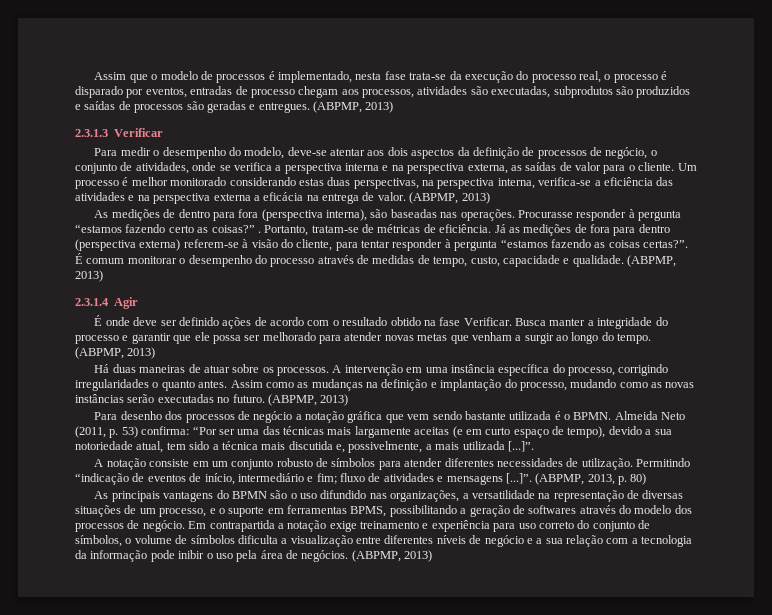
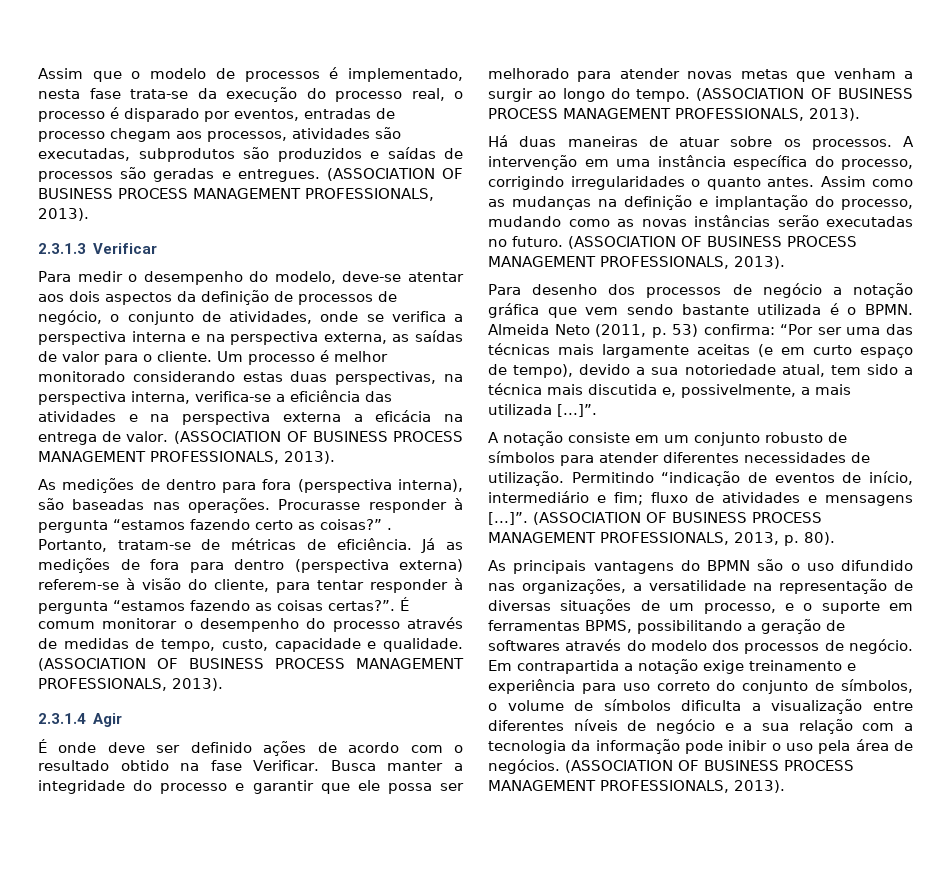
- Assim que o modelo de processos é implementado, nesta fase trata-se da execução do processo real, o processo é disparado por eventos, entradas de processo chegam aos processos, atividades são executadas, subprodutos são produzidos e saídas de processos são geradas e entregues. (ABPMP, 2013)
+ Assim que o modelo de processos é implementado, nesta fase trata-se da execução do processo real, o processo é disparado por eventos, entradas de processo chegam aos processos, atividades são executadas, subprodutos são produzidos e saídas de processos são geradas e entregues. (ASSOCIATION OF BUSINESS PROCESS MANAGEMENT PROFESSIONALS, 2013).
- Um processo é melhor monitorado considerando estas duas perspectivas, na perspectiva interna, verifica-se a eficiência das atividades e na perspectiva externa a eficácia na entrega de valor. (ABPMP, 2013)
+ Um processo é melhor monitorado considerando estas duas perspectivas, na perspectiva interna, verifica-se a eficiência das atividades e na perspectiva externa a eficácia na entrega de valor. (ASSOCIATION OF BUSINESS PROCESS MANAGEMENT PROFESSIONALS, 2013).
- É comum monitorar o desempenho do processo através de medidas de tempo, custo, capacidade e qualidade. (ABPMP, 2013)
+ É comum monitorar o desempenho do processo através de medidas de tempo, custo, capacidade e qualidade. (ASSOCIATION OF BUSINESS PROCESS MANAGEMENT PROFESSIONALS, 2013).
- Busca manter a integridade do processo e garantir que ele possa ser melhorado para atender novas metas que venham a surgir ao longo do tempo. (ABPMP, 2013)
+ Busca manter a integridade do processo e garantir que ele possa ser melhorado para atender novas metas que venham a surgir ao longo do tempo. (ASSOCIATION OF BUSINESS PROCESS MANAGEMENT PROFESSIONALS, 2013).
- Assim como as mudanças na definição e implantação do processo, mudando como as novas instâncias serão executadas no futuro. (ABPMP, 2013)
+ Assim como as mudanças na definição e implantação do processo, mudando como as novas instâncias serão executadas no futuro. (ASSOCIATION OF BUSINESS PROCESS MANAGEMENT PROFESSIONALS, 2013).
- Permitindo “indicação de eventos de início, intermediário e fim; fluxo de atividades e mensagens [...]”. (ABPMP, 2013, p. 80)
+ Permitindo “indicação de eventos de início, intermediário e fim; fluxo de atividades e mensagens [...]”. (ASSOCIATION OF BUSINESS PROCESS MANAGEMENT PROFESSIONALS, 2013, p. 80).
- Em contrapartida a notação exige treinamento e experiência para uso correto do conjunto de símbolos, o volume de símbolos dificulta a visualização entre diferentes níveis de negócio e a sua relação com a tecnologia da informação pode inibir o uso pela área de negócios. (ABPMP, 2013)
+ Em contrapartida a notação exige treinamento e experiência para uso correto do conjunto de símbolos, o volume de símbolos dificulta a visualização entre diferentes níveis de negócio e a sua relação com a tecnologia da informação pode inibir o uso pela área de negócios. (ASSOCIATION OF BUSINESS PROCESS MANAGEMENT PROFESSIONALS, 2013).

